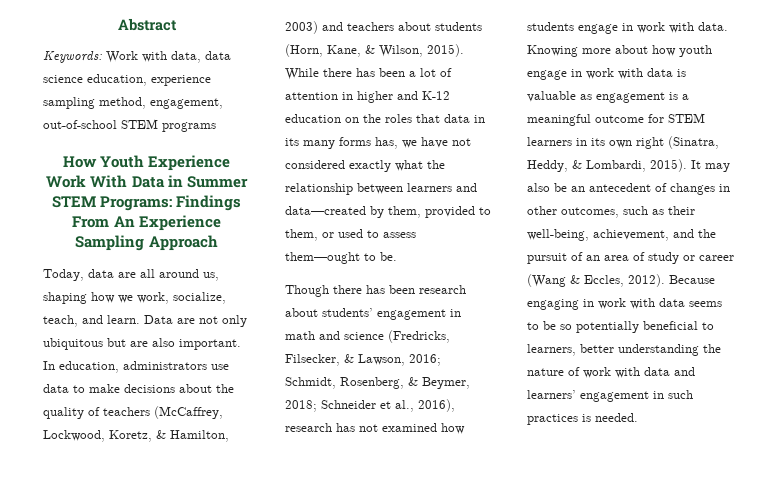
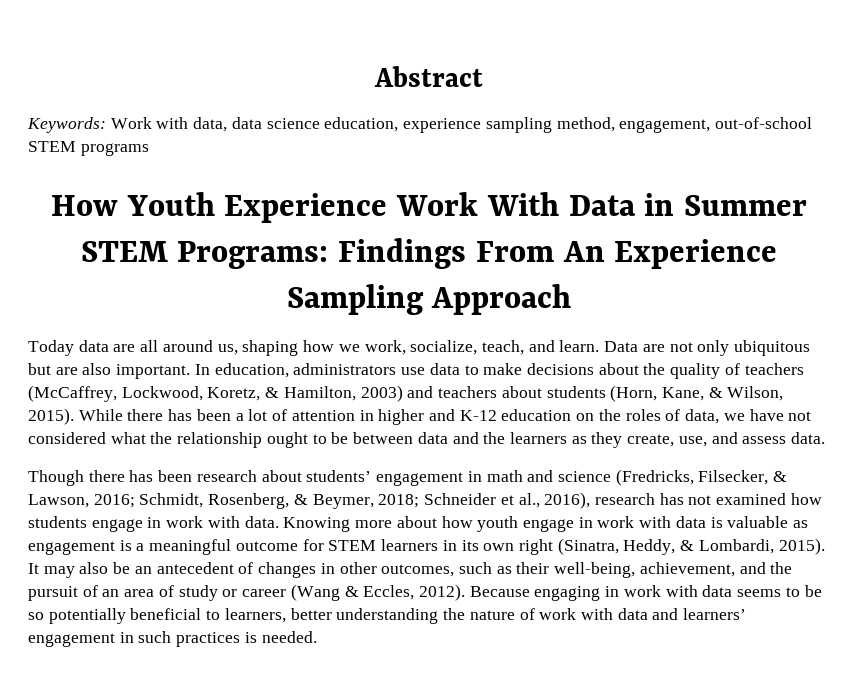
- Today, data are all around us, shaping how we work, socialize, teach, and learn.
+ Today data are all around us, shaping how we work, socialize, teach, and learn.
- While there has been a lot of attention in higher and K-12 education on the roles that data in its many forms has, we have not considered exactly what the relationship between learners and data—created by them, provided to them, or used to assess them—ought to be.
+ While there has been a lot of attention in higher and K-12 education on the roles of data, we have not considered what the relationship ought to be between data and the learners as they create, use, and assess data.

